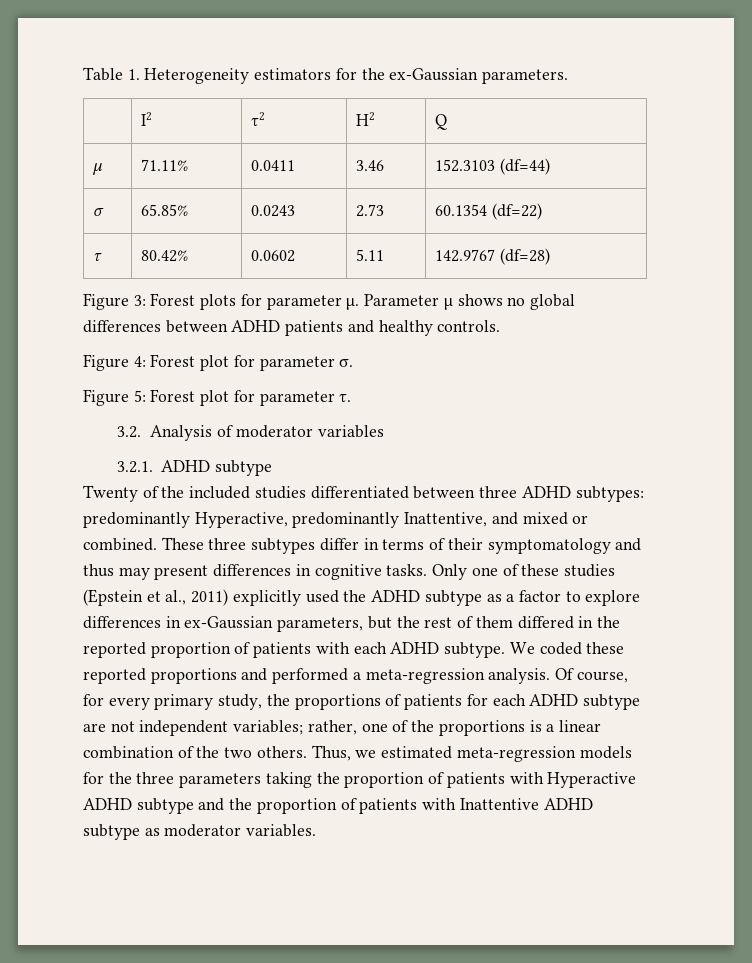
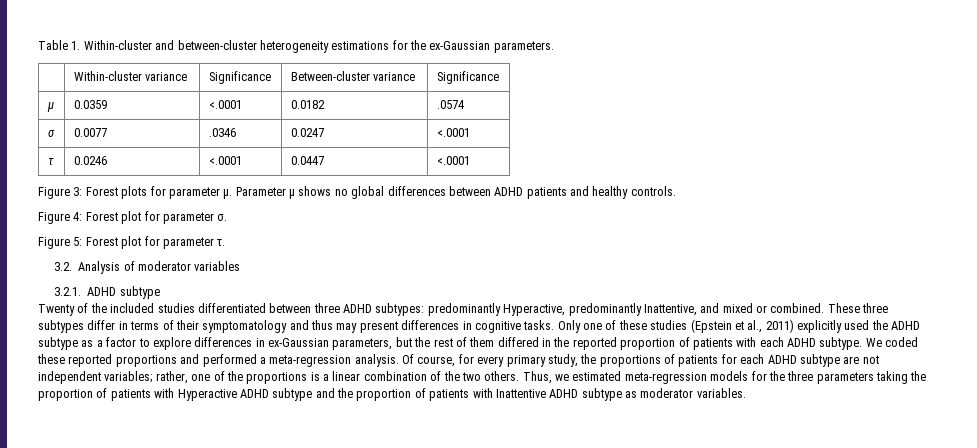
- Table 1. Heterogeneity estimators for the ex-Gaussian parameters.
+ Table 1. Within-cluster and between-cluster heterogeneity estimations for the ex-Gaussian parameters.
- | I2 | τ2 | H2 | Q
- µ | 71.11% | 0.0411 | 3.46 | 152.3103 (df=44)
- σ | 65.85% | 0.0243 | 2.73 | 60.1354 (df=22)
- τ | 80.42% | 0.0602 | 5.11 | 142.9767 (df=28)
+ | Within-cluster variance | Significance | Between-cluster variance | Significance
+ µ | 0.0359 | <.0001 | 0.0182 | .0574
+ σ | 0.0077 | .0346 | 0.0247 | <.0001
+ τ | 0.0246 | <.0001 | 0.0447 | <.0001

